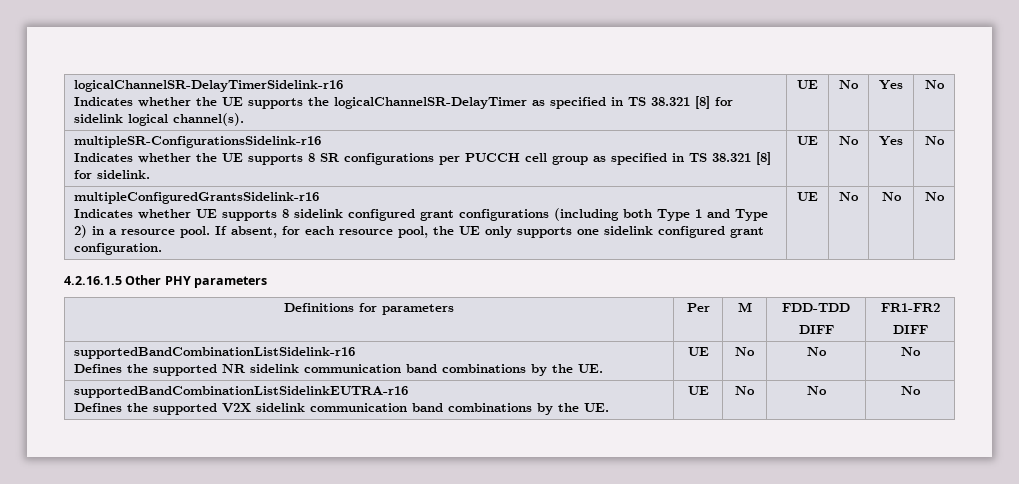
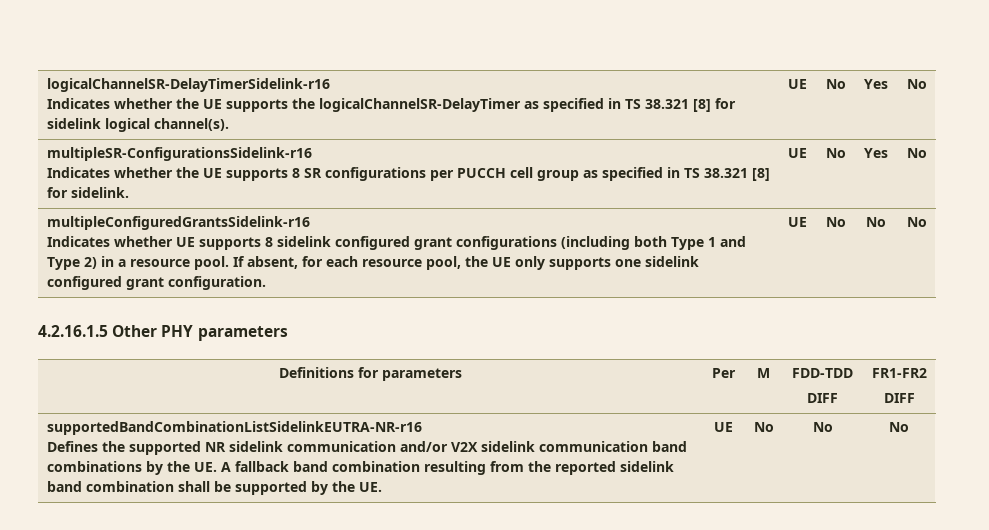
- supportedBandCombinationListSidelink-r16
- Defines the supported NR sidelink communication band combinations by the UE. | UE | No | No | No
- supportedBandCombinationListSidelinkEUTRA-r16
- Defines the supported V2X sidelink communication band combinations by the UE. | UE | No | No | No
+ supportedBandCombinationListSidelinkEUTRA-NR-r16
+ Defines the supported NR sidelink communication and/or V2X sidelink communication band combinations by the UE. A fallback band combination resulting from the reported sidelink band combination shall be supported by the UE. | UE | No | No | No

